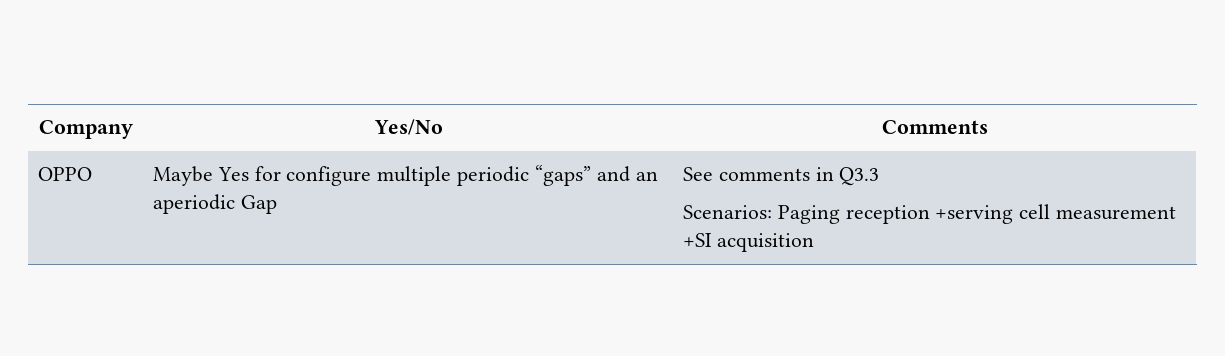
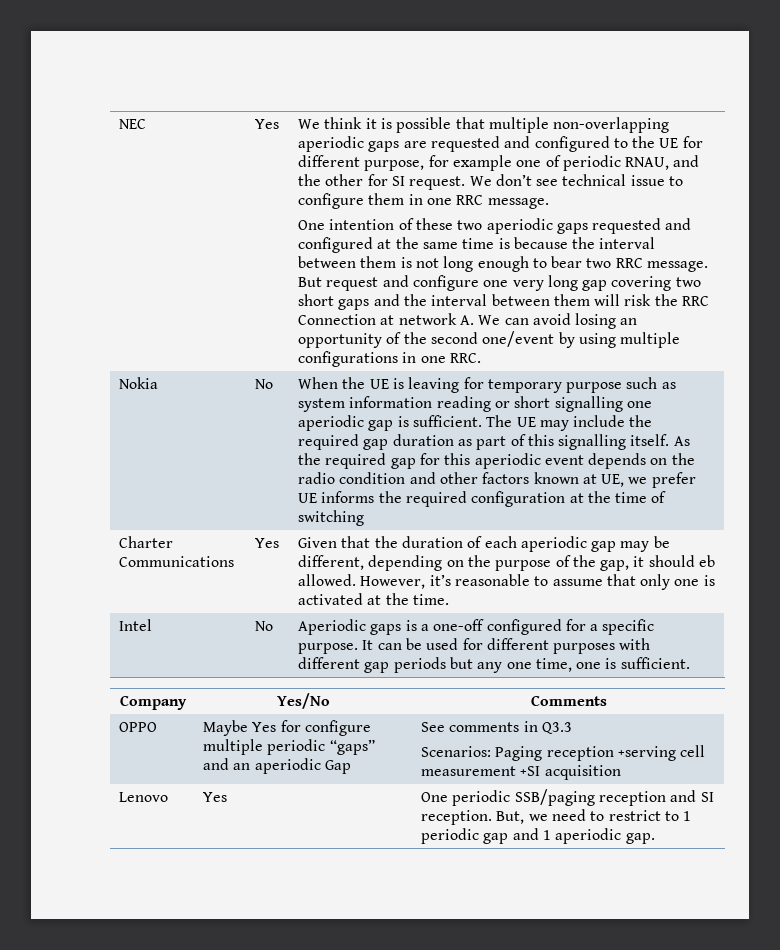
+ NEC | Yes | We think it is possible that multiple non-overlapping aperiodic gaps are requested and configured to the UE for different purpose, for example one of periodic RNAU, and the other for SI request. We don’t see technical issue to configure them in one RRC message.
+ One intention of these two aperiodic gaps requested and configured at the same time is because the interval between them is not long enough to bear two RRC message. But request and configure one very long gap covering two short gaps and the interval between them will risk the RRC Connection at network A. We can avoid losing an opportunity of the second one/event by using multiple configurations in one RRC.
+ Nokia | No | When the UE is leaving for temporary purpose such as system information reading or short signalling one aperiodic gap is sufficient. The UE may include the required gap duration as part of this signalling itself. As the required gap for this aperiodic event depends on the radio condition and other factors known at UE, we prefer UE informs the required configuration at the time of switching
+ Charter Communications | Yes | Given that the duration of each aperiodic gap may be different, depending on the purpose of the gap, it should eb allowed. However, it’s reasonable to assume that only one is activated at the time.
+ Intel | No | Aperiodic gaps is a one-off configured for a specific purpose. It can be used for different purposes with different gap periods but any one time, one is sufficient.
+ Lenovo | Yes | One periodic SSB/paging reception and SI reception. But, we need to restrict to 1 periodic gap and 1 aperiodic gap.

